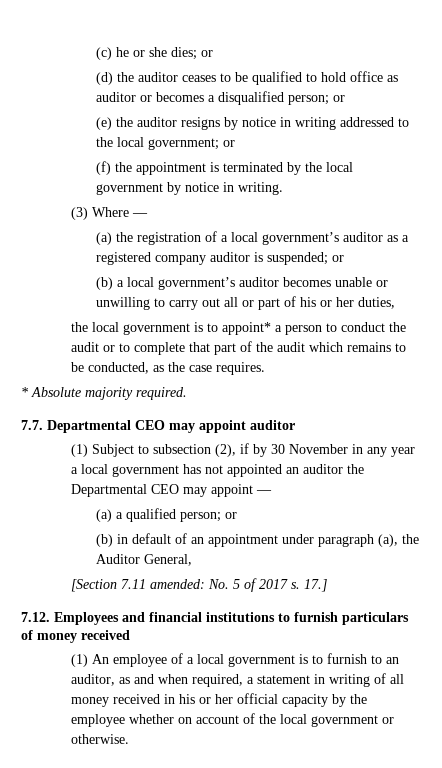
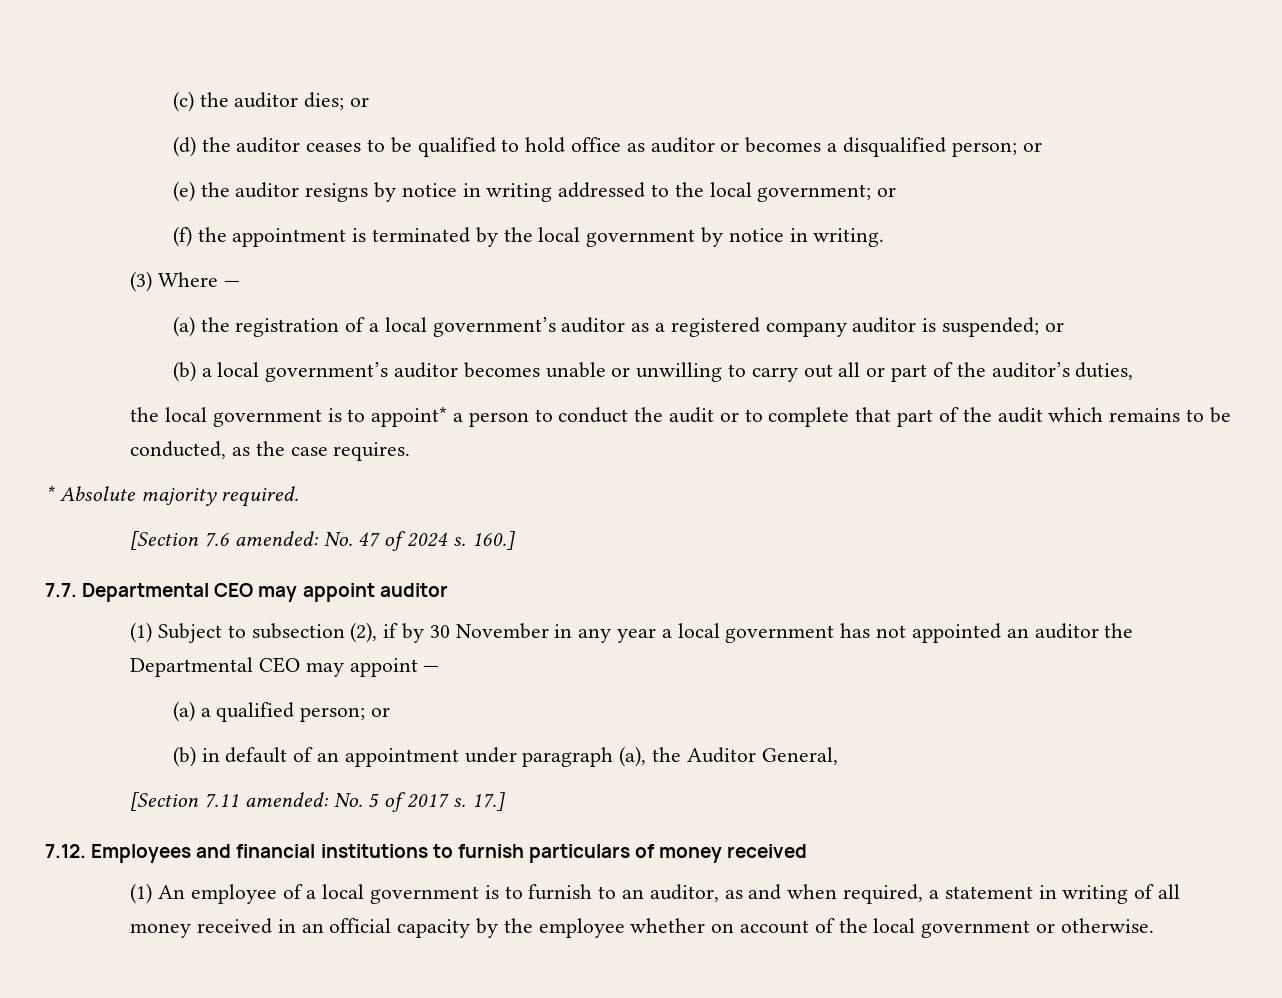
- (c) he or she dies; or
+ (c) the auditor dies; or
- (b) a local government’s auditor becomes unable or unwilling to carry out all or part of his or her duties,
+ (b) a local government’s auditor becomes unable or unwilling to carry out all or part of the auditor’s duties,
+ [Section 7.6 amended: No. 47 of 2024 s. 160.]
- (1) An employee of a local government is to furnish to an auditor, as and when required, a statement in writing of all money received in his or her official capacity by the employee whether on account of the local government or otherwise.
+ (1) An employee of a local government is to furnish to an auditor, as and when required, a statement in writing of all money received in an official capacity by the employee whether on account of the local government or otherwise.

